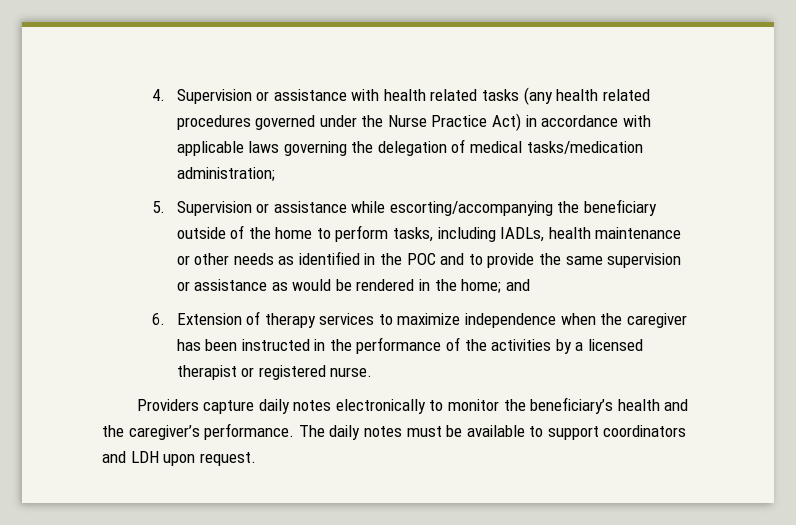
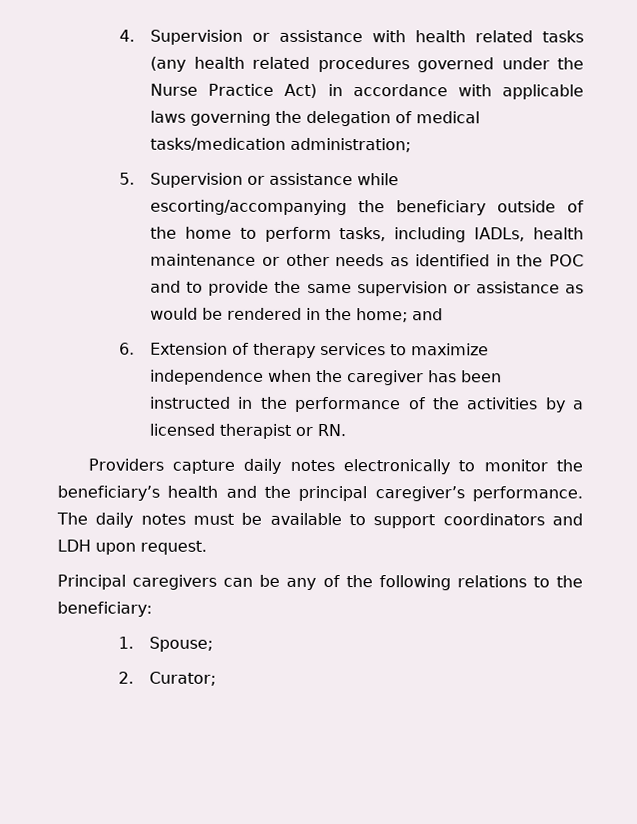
- 6. Extension of therapy services to maximize independence when the caregiver has been instructed in the performance of the activities by a licensed therapist or registered nurse.
+ 6. Extension of therapy services to maximize independence when the caregiver has been instructed in the performance of the activities by a licensed therapist or RN.
- Providers capture daily notes electronically to monitor the beneficiary’s health and the caregiver’s performance.
+ Providers capture daily notes electronically to monitor the beneficiary’s health and the principal caregiver’s performance.
+ Principal caregivers can be any of the following relations to the beneficiary:
+ 1. Spouse;
+ 2. Curator;

